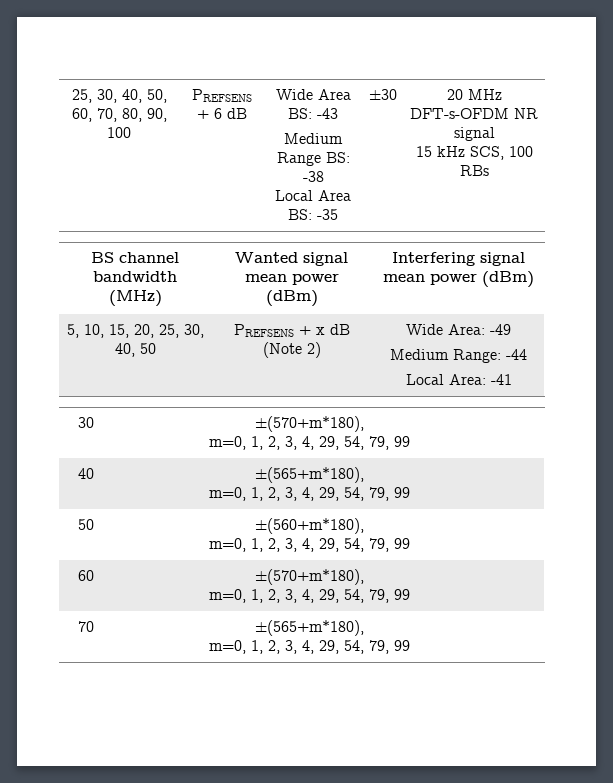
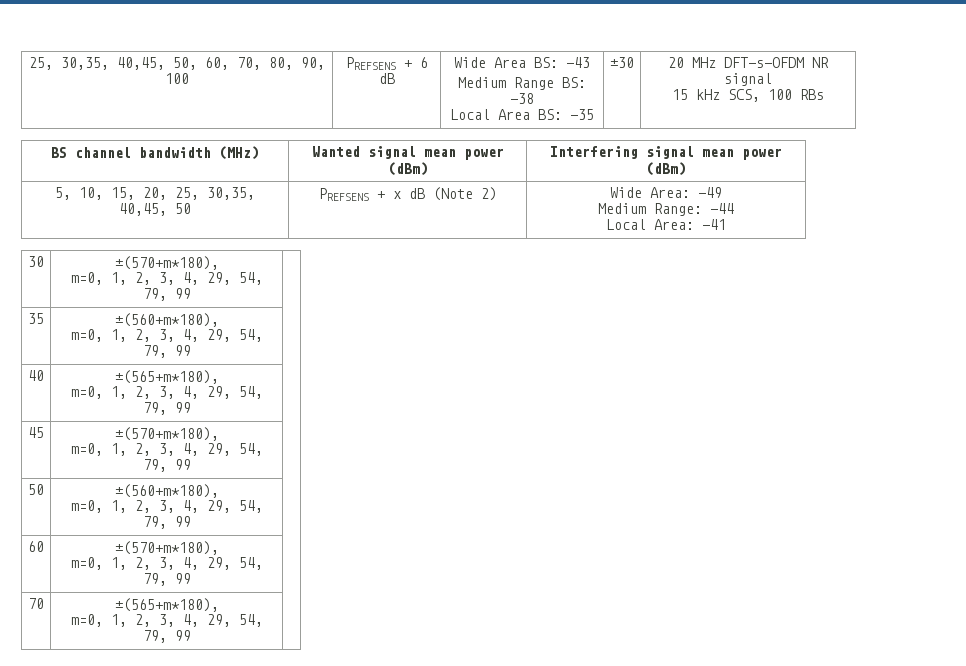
- 25, 30, 40, 50, 60, 70, 80, 90, 100 | PREFSENS + 6 dB | Wide Area BS: -43
+ 25, 30,35, 40,45, 50, 60, 70, 80, 90, 100 | PREFSENS + 6 dB | Wide Area BS: -43
- 5, 10, 15, 20, 25, 30, 40, 50 | PREFSENS + x dB (Note 2) | Wide Area: -49
+ 5, 10, 15, 20, 25, 30,35, 40,45, 50 | PREFSENS + x dB (Note 2) | Wide Area: -49
+ 35 | ±(560+m*180),
+ m=0, 1, 2, 3, 4, 29, 54, 79, 99 |
+ 45 | ±(570+m*180),
+ m=0, 1, 2, 3, 4, 29, 54, 79, 99 |

